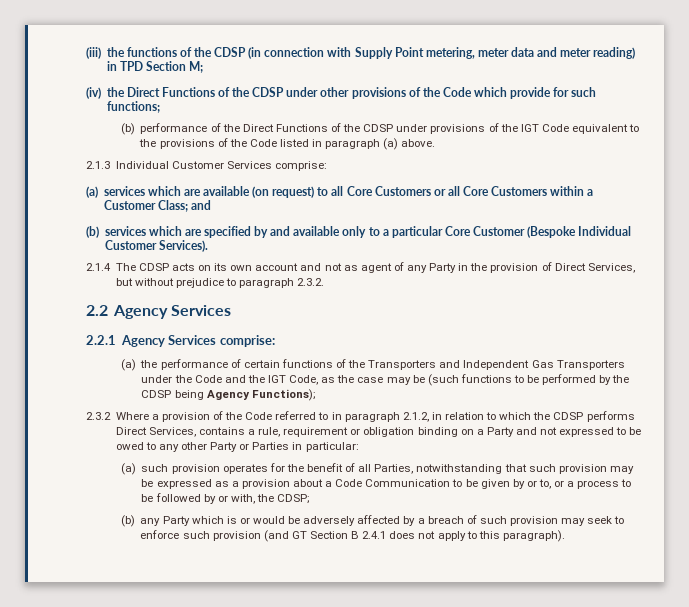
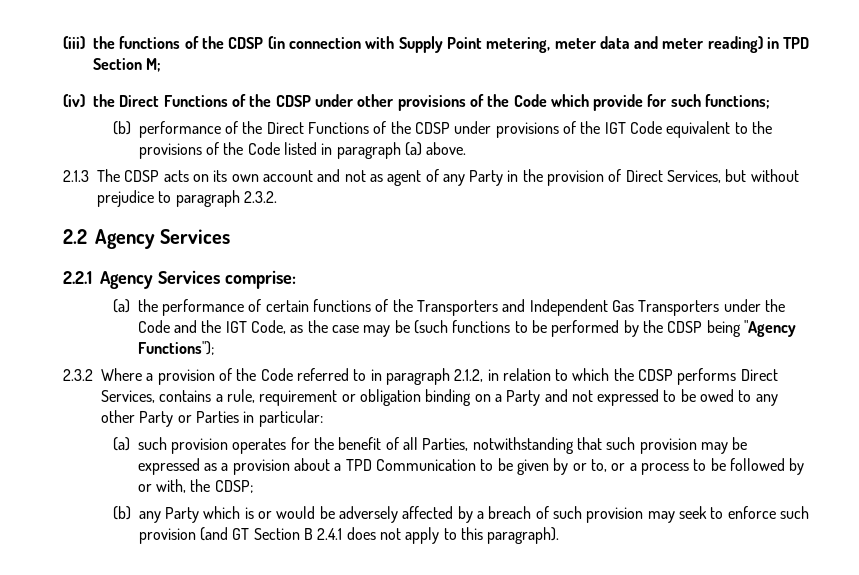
- 2.1.3 Individual Customer Services comprise:
- (a) services which are available (on request) to all Core Customers or all Core Customers within a Customer Class; and
- (b) services which are specified by and available only to a particular Core Customer (Bespoke Individual Customer Services).
- 2.1.4 The CDSP acts on its own account and not as agent of any Party in the provision of Direct Services, but without prejudice to paragraph 2.3.2.
+ 2.1.3 The CDSP acts on its own account and not as agent of any Party in the provision of Direct Services, but without prejudice to paragraph 2.3.2.
- (a) the performance of certain functions of the Transporters and Independent Gas Transporters under the Code and the IGT Code, as the case may be (such functions to be performed by the CDSP being Agency Functions);
+ (a) the performance of certain functions of the Transporters and Independent Gas Transporters under the Code and the IGT Code, as the case may be (such functions to be performed by the CDSP being "Agency Functions");
- (a) such provision operates for the benefit of all Parties, notwithstanding that such provision may be expressed as a provision about a Code Communication to be given by or to, or a process to be followed by or with, the CDSP;
+ (a) such provision operates for the benefit of all Parties, notwithstanding that such provision may be expressed as a provision about a TPD Communication to be given by or to, or a process to be followed by or with, the CDSP;

